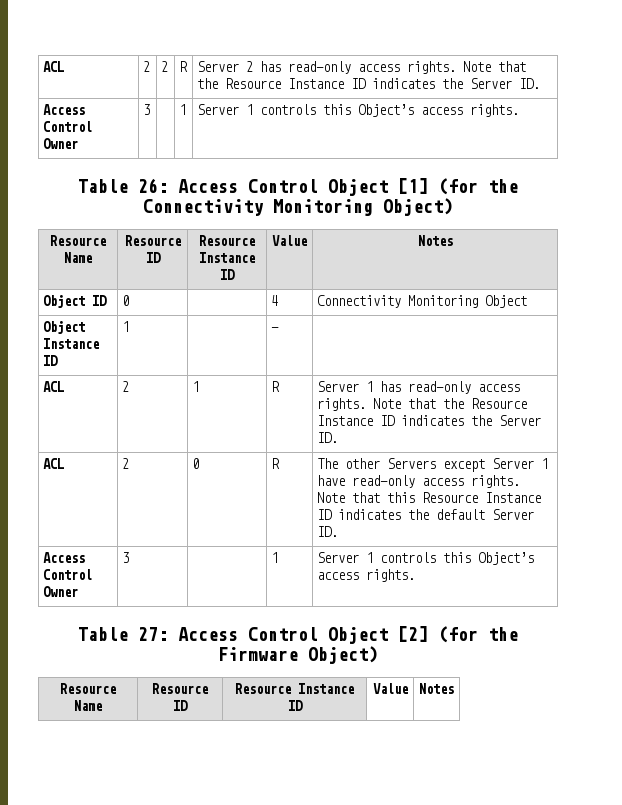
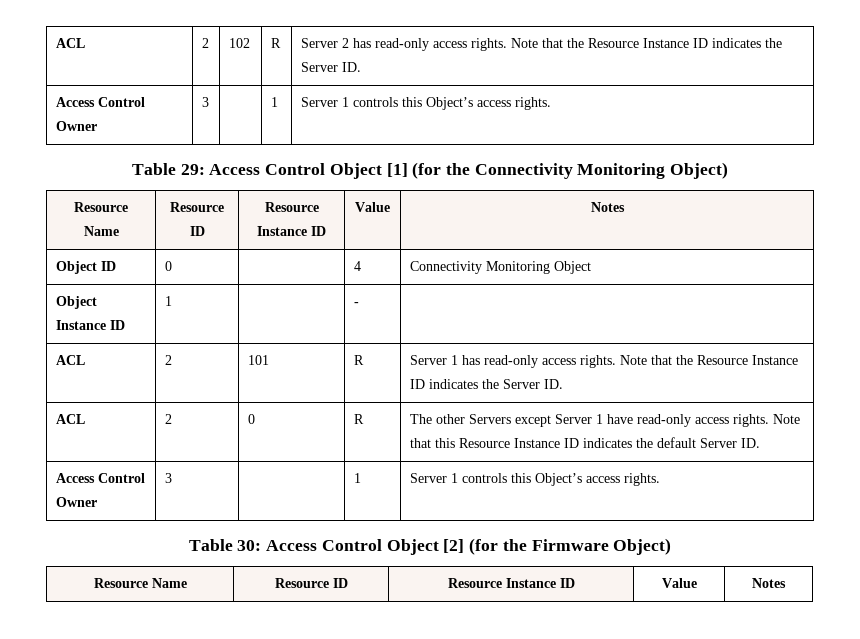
- ACL | 2 | 2 | R | Server 2 has read-only access rights. Note that the Resource Instance ID indicates the Server ID.
+ ACL | 2 | 102 | R | Server 2 has read-only access rights. Note that the Resource Instance ID indicates the Server ID.
- Table 26: Access Control Object [1] (for the Connectivity Monitoring Object)
+ Table 29: Access Control Object [1] (for the Connectivity Monitoring Object)
- ACL | 2 | 1 | R | Server 1 has read-only access rights. Note that the Resource Instance ID indicates the Server ID.
+ ACL | 2 | 101 | R | Server 1 has read-only access rights. Note that the Resource Instance ID indicates the Server ID.
- Table 27: Access Control Object [2] (for the Firmware Object)
+ Table 30: Access Control Object [2] (for the Firmware Object)

